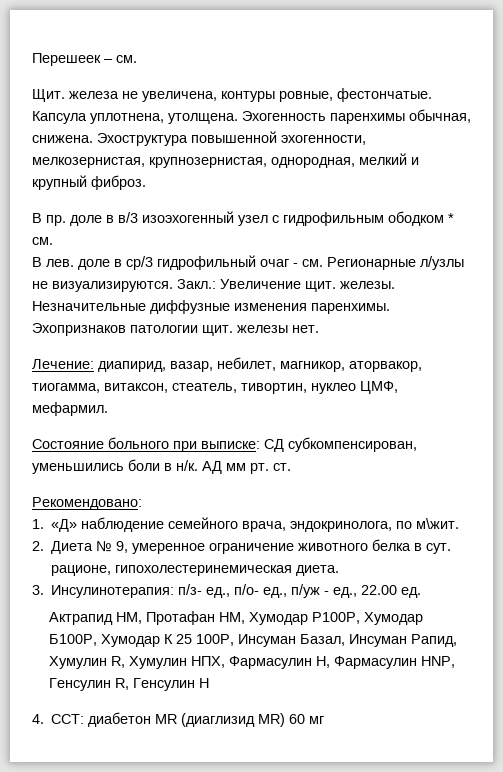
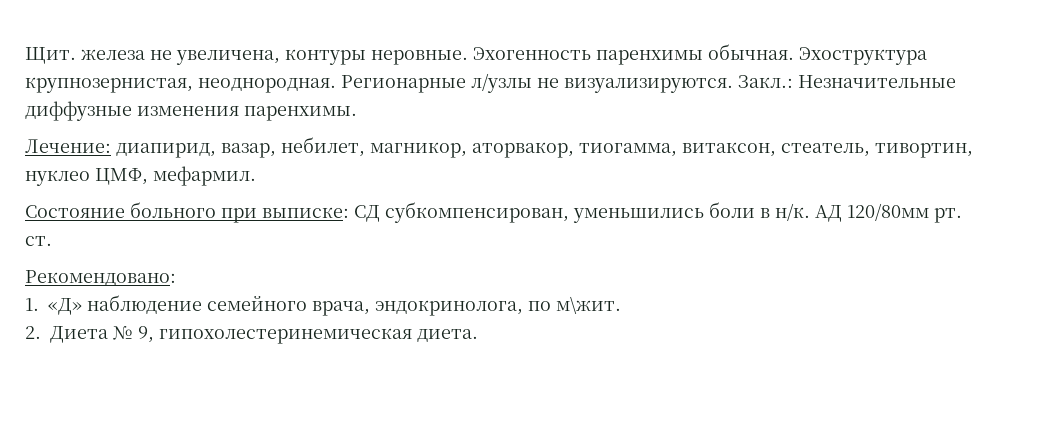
- Перешеек – см.
- Щит. железа не увеличена, контуры ровные, фестончатые. Капсула уплотнена, утолщена. Эхогенность паренхимы обычная, снижена. Эхоструктура повышенной эхогенности, мелкозернистая, крупнозернистая, однородная, мелкий и крупный фиброз.
- В пр. доле в в/3 изоэхогенный узел с гидрофильным ободком * см.
- В лев. доле в ср/3 гидрофильный очаг - см. Регионарные л/узлы не визуализируются.
+ Щит. железа не увеличена, контуры неровные. Эхогенность паренхимы обычная. Эхоструктура крупнозернистая, неоднородная. Регионарные л/узлы не визуализируются.
- Закл.: Увеличение щит. железы. Незначительные диффузные изменения паренхимы. Эхопризнаков патологии щит. железы нет.
+ Закл.: Незначительные диффузные изменения паренхимы.
- АД мм рт. ст.
+ АД 120/80мм рт. ст.
- 2. Диета № 9, умеренное ограничение животного белка в сут. рационе, гипохолестеринемическая диета.
- 3. Инсулинотерапия: п/з- ед., п/о- ед., п/уж - ед., 22.00 ед.
- Актрапид НМ, Протафан НМ, Хумодар Р100Р, Хумодар Б100Р, Хумодар К 25 100Р, Инсуман Базал, Инсуман Рапид, Хумулин R, Хумулин НПХ, Фармасулин Н, Фармасулин НNР, Генсулин R, Генсулин Н
- 4. ССТ: диабетон МR (диаглизид МR) 60 мг
+ 2. Диета № 9, гипохолестеринемическая диета.

